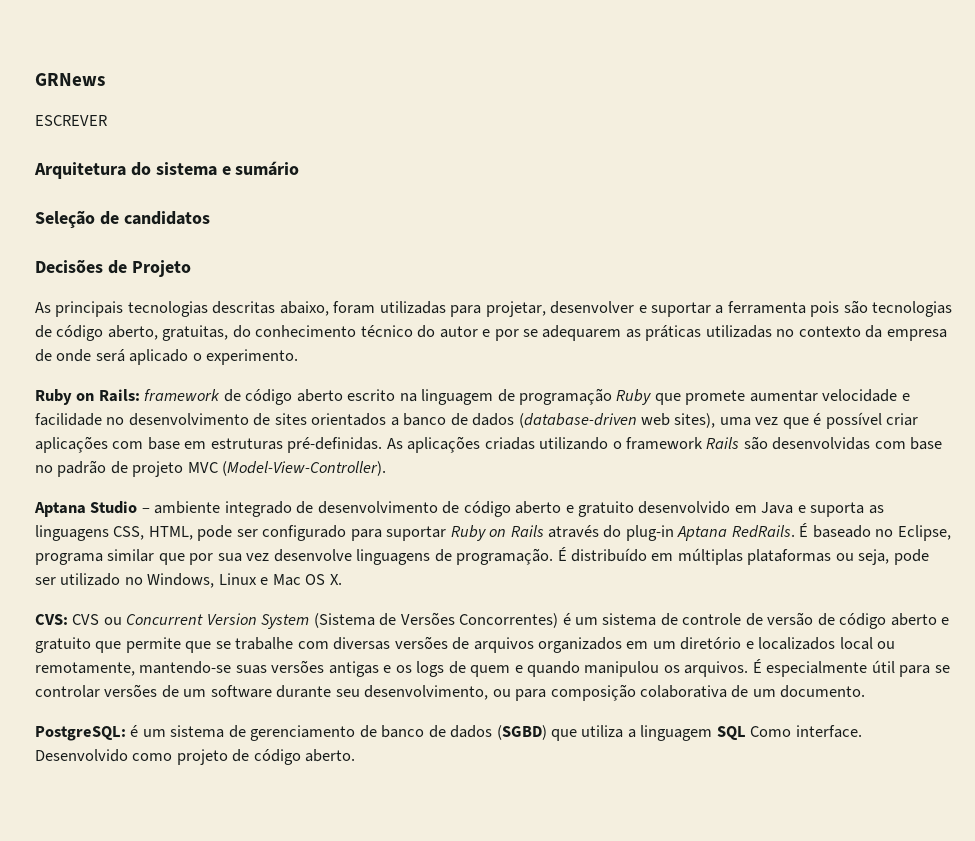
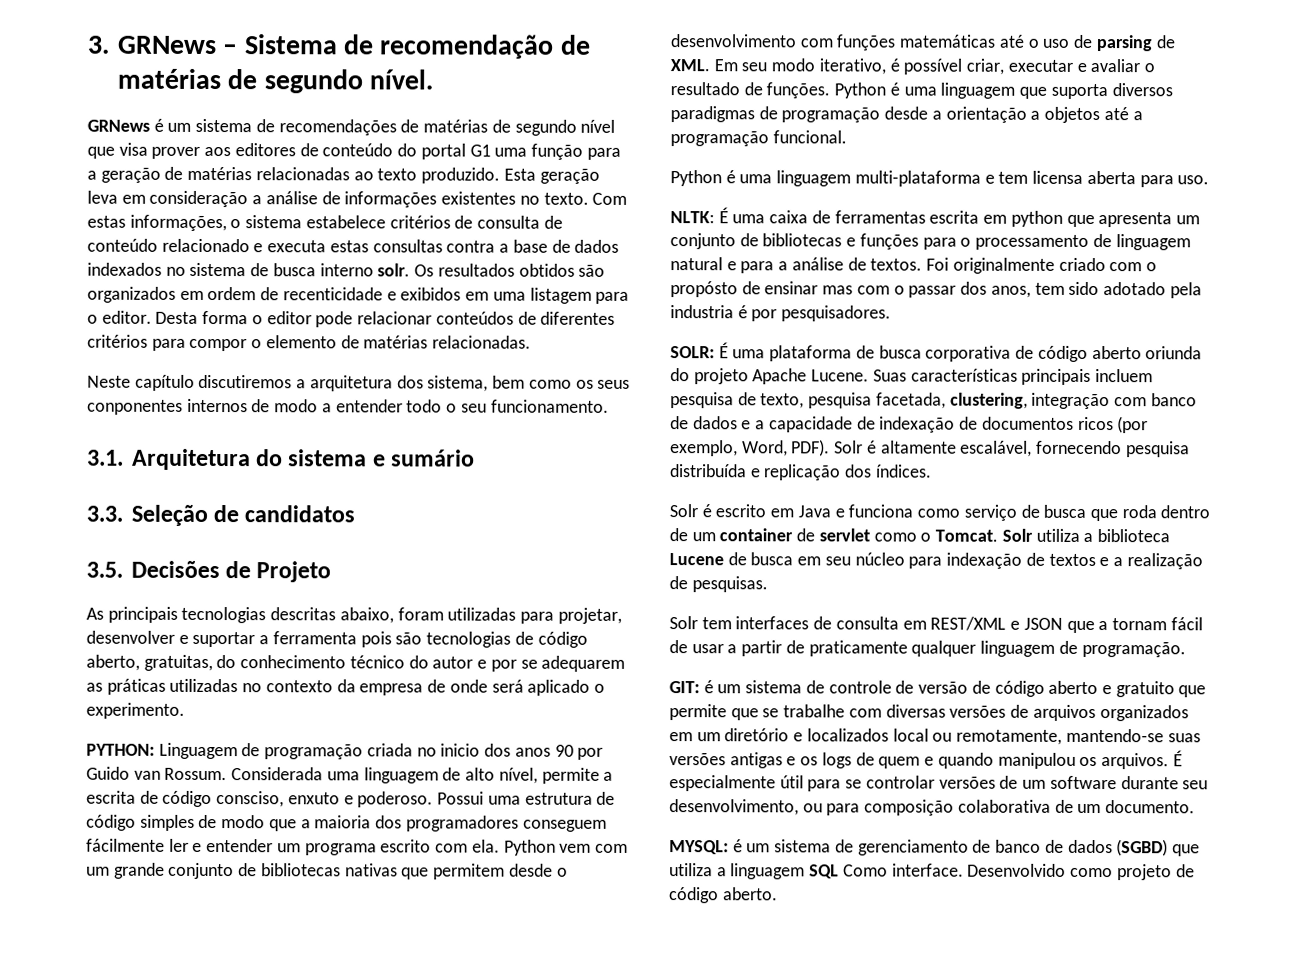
- GRNews
- ESCREVER
- Arquitetura do sistema e sumário
+ 3. GRNews – Sistema de recomendação de matérias de segundo nível.
+ GRNews é um sistema de recomendações de matérias de segundo nível que visa prover aos editores de conteúdo do portal G1 uma função para a geração de matérias relacionadas ao texto produzido. Esta geração leva em consideração a análise de informações existentes no texto. Com estas informações, o sistema estabelece critérios de consulta de conteúdo relacionado e executa estas consultas contra a base de dados indexados no sistema de busca interno solr. Os resultados obtidos são organizados em ordem de recenticidade e exibidos em uma listagem para o editor. Desta forma o editor pode relacionar conteúdos de diferentes critérios para compor o elemento de matérias relacionadas.
+ Neste capítulo discutiremos a arquitetura dos sistema, bem como os seus conponentes internos de modo a entender todo o seu funcionamento.
+ 3.1. Arquitetura do sistema e sumário
- Seleção de candidatos
+ 3.3. Seleção de candidatos
- Decisões de Projeto
+ 3.5. Decisões de Projeto
- Ruby on Rails: framework de código aberto escrito na linguagem de programação Ruby que promete aumentar velocidade e facilidade no desenvolvimento de sites orientados a banco de dados (database-driven web sites), uma vez que é possível criar aplicações com base em estruturas pré-definidas. As aplicações criadas utilizando o framework Rails são desenvolvidas com base no padrão de projeto MVC (Model-View-Controller).
- Aptana Studio – ambiente integrado de desenvolvimento de código aberto e gratuito desenvolvido em Java e suporta as linguagens CSS, HTML, pode ser configurado para suportar Ruby on Rails através do plug-in Aptana RedRails. É baseado no Eclipse, programa similar que por sua vez desenvolve linguagens de programação. É distribuído em múltiplas plataformas ou seja, pode ser utilizado no Windows, Linux e Mac OS X.
- CVS: CVS ou Concurrent Version System (Sistema de Versões Concorrentes) é um sistema de controle de versão de código aberto e gratuito que permite que se trabalhe com diversas versões de arquivos organizados em um diretório e localizados local ou remotamente, mantendo-se suas versões antigas e os logs de quem e quando manipulou os arquivos.
+ PYTHON: Linguagem de programação criada no inicio dos anos 90 por Guido van Rossum. Considerada uma linguagem de alto nível, permite a escrita de código consciso, enxuto e poderoso. Possui uma estrutura de código simples de modo que a maioria dos programadores conseguem fácilmente ler e entender um programa escrito com ela. Python vem com um grande conjunto de bibliotecas nativas que permitem desde o desenvolvimento com funções matemáticas até o uso de parsing de XML. Em seu modo iterativo, é possível criar, executar e avaliar o resultado de funções. Python é uma linguagem que suporta diversos paradigmas de programação desde a orientação a objetos até a programação funcional.
+ Python é uma linguagem multi-plataforma e tem licensa aberta para uso.
+ NLTK: É uma caixa de ferramentas escrita em python que apresenta um conjunto de bibliotecas e funções para o processamento de linguagem natural e para a análise de textos. Foi originalmente criado com o propósto de ensinar mas com o passar dos anos, tem sido adotado pela industria é por pesquisadores.
+ SOLR: É uma plataforma de busca corporativa de código aberto oriunda do projeto Apache Lucene. Suas características principais incluem pesquisa de texto, pesquisa facetada, clustering, integração com banco de dados e a capacidade de indexação de documentos ricos (por exemplo, Word, PDF). Solr é altamente escalável, fornecendo pesquisa distribuída e replicação dos índices.
+ Solr é escrito em Java e funciona como serviço de busca que roda dentro de um container de servlet como o Tomcat. Solr utiliza a biblioteca Lucene de busca em seu núcleo para indexação de textos e a realização de pesquisas.
+ Solr tem interfaces de consulta em REST/XML e JSON que a tornam fácil de usar a partir de praticamente qualquer linguagem de programação.
+ GIT: é um sistema de controle de versão de código aberto e gratuito que permite que se trabalhe com diversas versões de arquivos organizados em um diretório e localizados local ou remotamente, mantendo-se suas versões antigas e os logs de quem e quando manipulou os arquivos.
- PostgreSQL: é um sistema de gerenciamento de banco de dados (SGBD) que utiliza a linguagem SQL Como interface.
+ MYSQL: é um sistema de gerenciamento de banco de dados (SGBD) que utiliza a linguagem SQL Como interface.

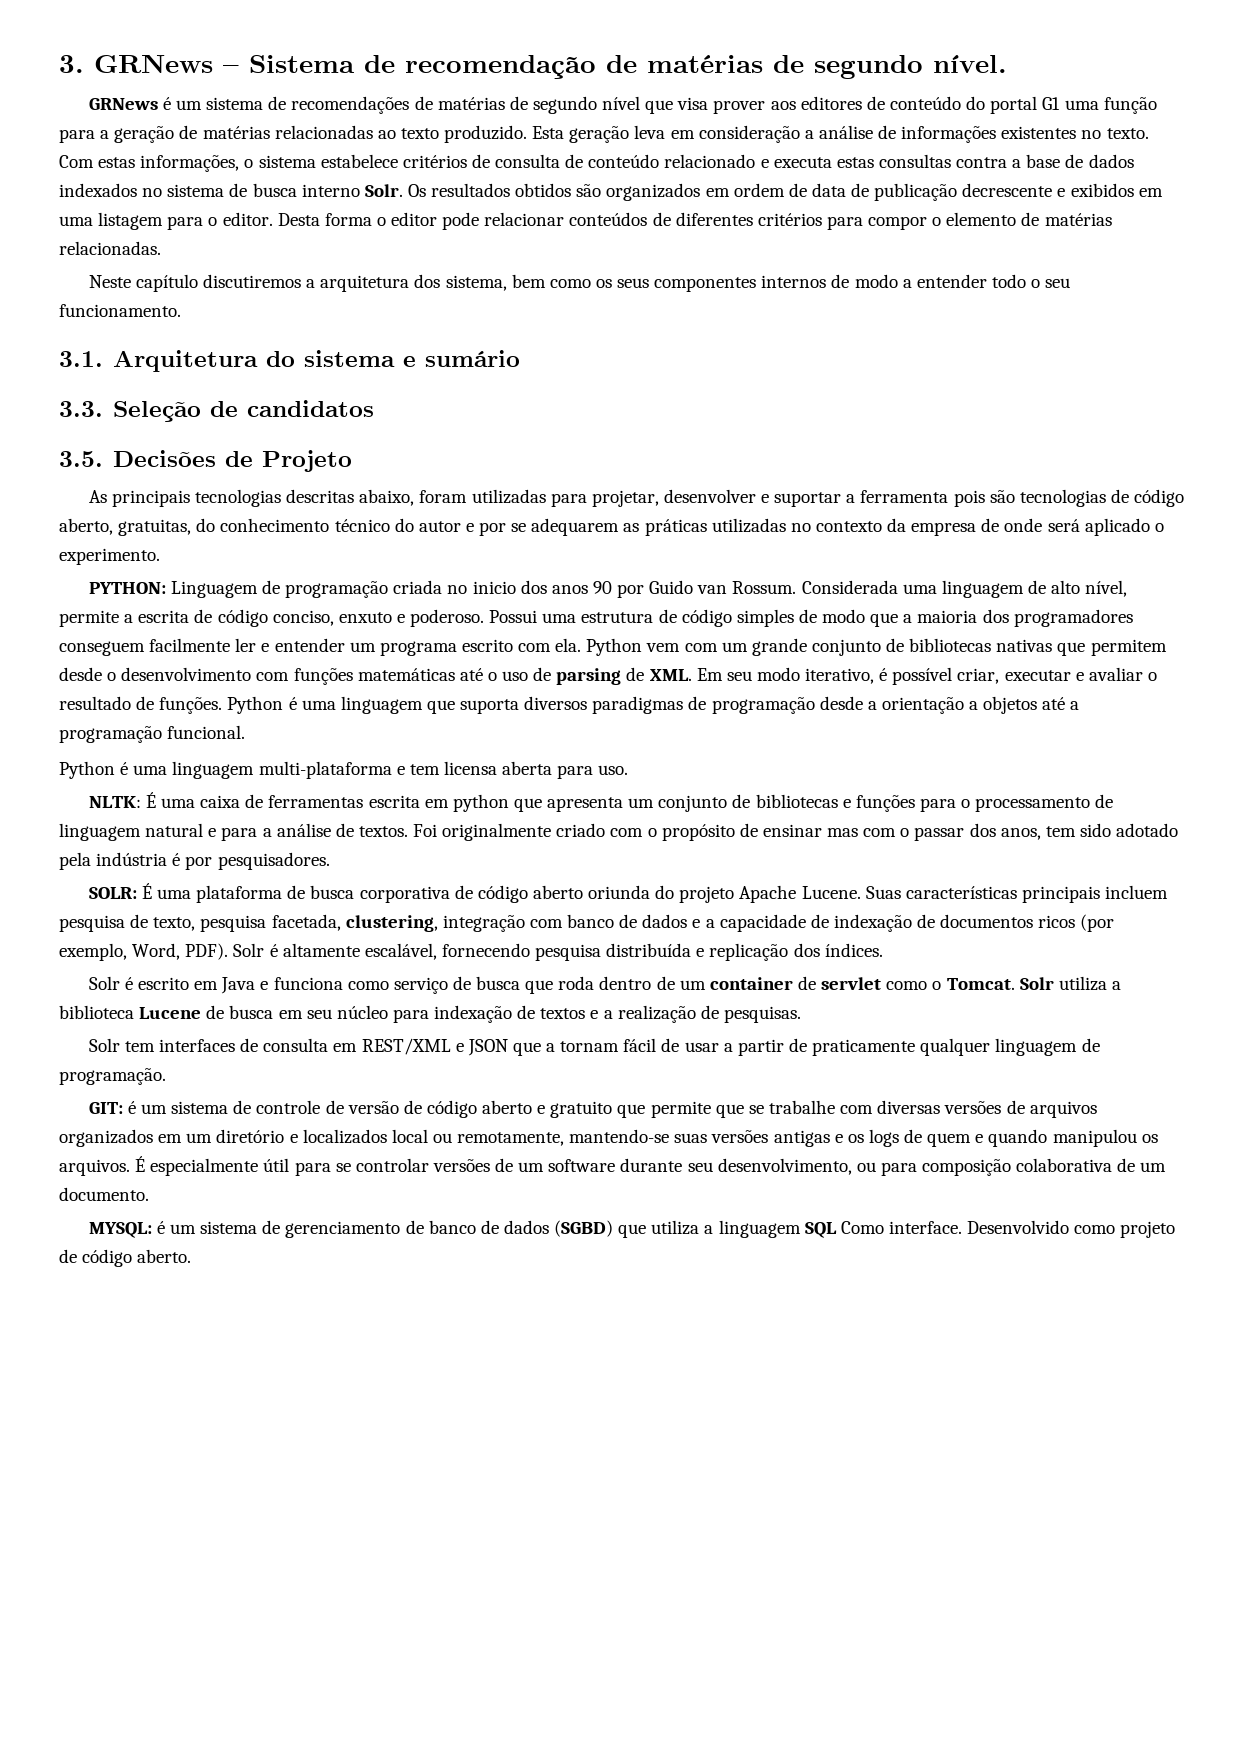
- Com estas informações, o sistema estabelece critérios de consulta de conteúdo relacionado e executa estas consultas contra a base de dados indexados no sistema de busca interno solr.
+ Com estas informações, o sistema estabelece critérios de consulta de conteúdo relacionado e executa estas consultas contra a base de dados indexados no sistema de busca interno Solr.
- Os resultados obtidos são organizados em ordem de recenticidade e exibidos em uma listagem para o editor.
+ Os resultados obtidos são organizados em ordem de data de publicação decrescente e exibidos em uma listagem para o editor.
- Neste capítulo discutiremos a arquitetura dos sistema, bem como os seus conponentes internos de modo a entender todo o seu funcionamento.
+ Neste capítulo discutiremos a arquitetura dos sistema, bem como os seus componentes internos de modo a entender todo o seu funcionamento.
- Considerada uma linguagem de alto nível, permite a escrita de código consciso, enxuto e poderoso.
+ Considerada uma linguagem de alto nível, permite a escrita de código conciso, enxuto e poderoso.
- Possui uma estrutura de código simples de modo que a maioria dos programadores conseguem fácilmente ler e entender um programa escrito com ela.
+ Possui uma estrutura de código simples de modo que a maioria dos programadores conseguem facilmente ler e entender um programa escrito com ela.
- Foi originalmente criado com o propósto de ensinar mas com o passar dos anos, tem sido adotado pela industria é por pesquisadores.
+ Foi originalmente criado com o propósito de ensinar mas com o passar dos anos, tem sido adotado pela indústria é por pesquisadores.

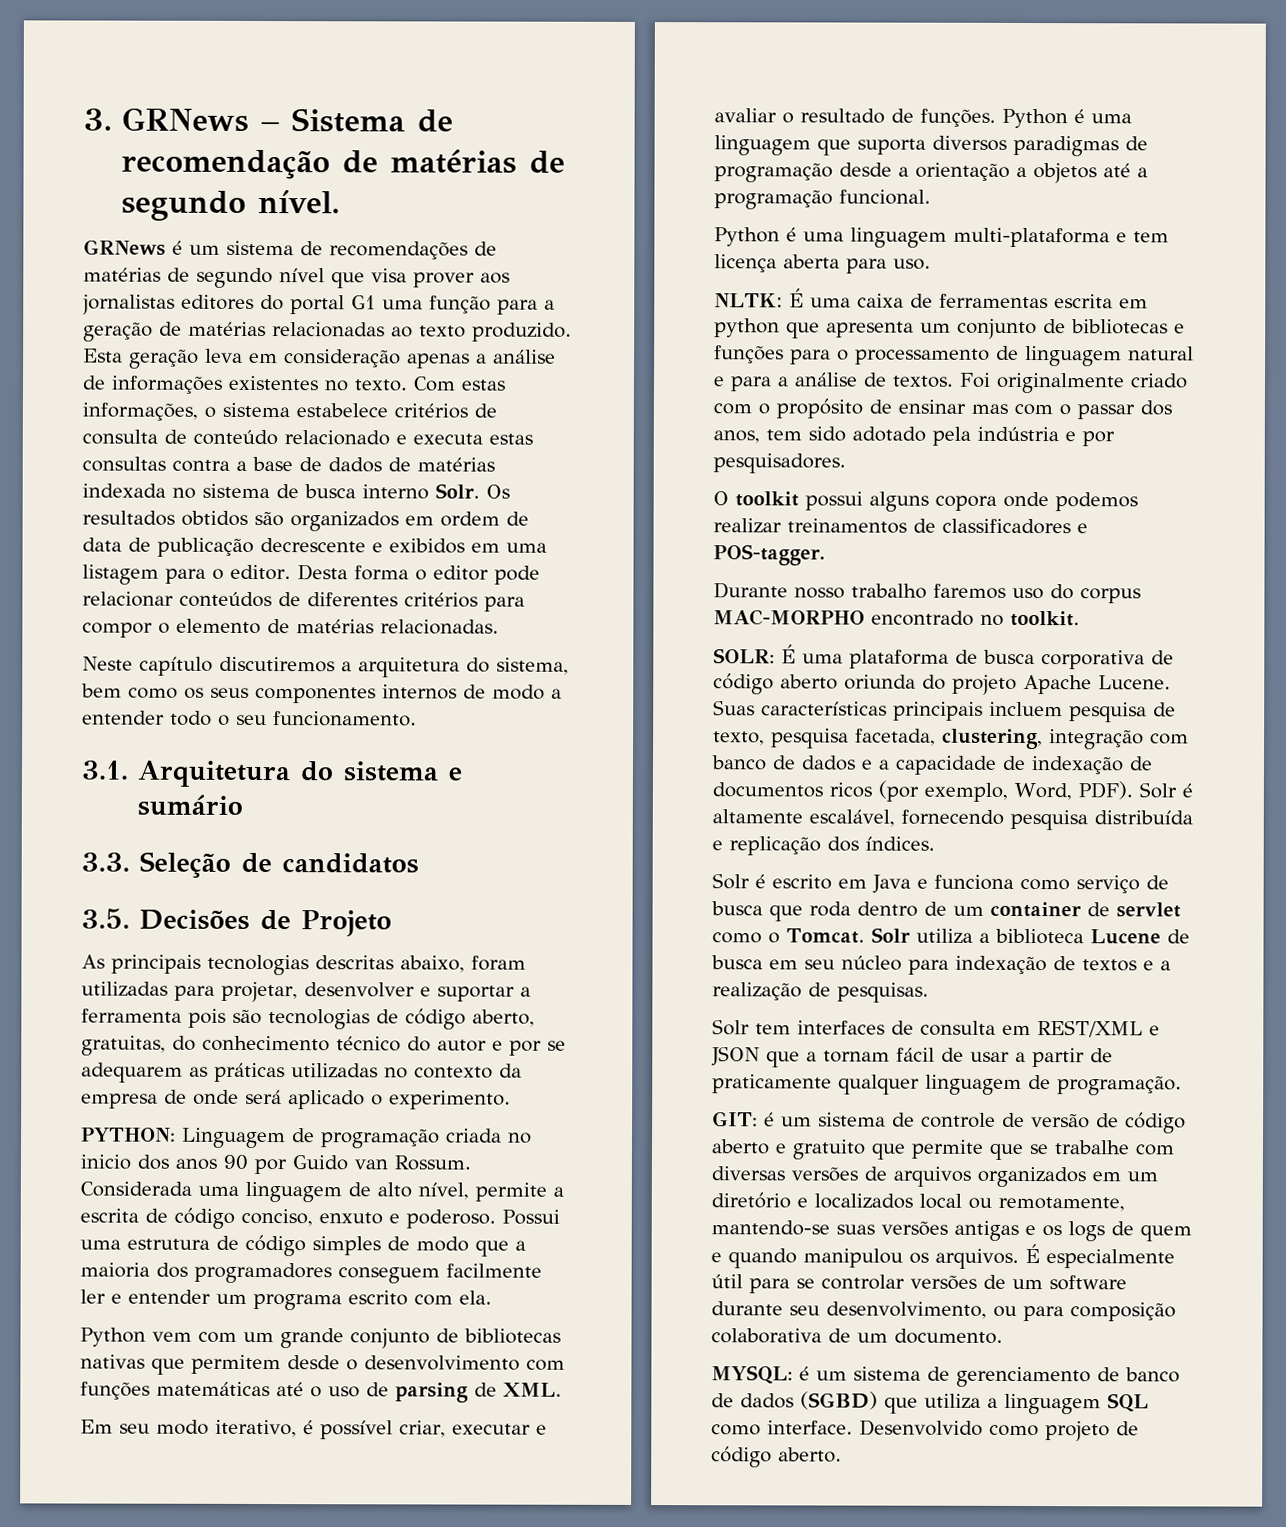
- GRNews é um sistema de recomendações de matérias de segundo nível que visa prover aos editores de conteúdo do portal G1 uma função para a geração de matérias relacionadas ao texto produzido.
+ GRNews é um sistema de recomendações de matérias de segundo nível que visa prover aos jornalistas editores do portal G1 uma função para a geração de matérias relacionadas ao texto produzido.
- Esta geração leva em consideração a análise de informações existentes no texto.
+ Esta geração leva em consideração apenas a análise de informações existentes no texto.
- Com estas informações, o sistema estabelece critérios de consulta de conteúdo relacionado e executa estas consultas contra a base de dados indexados no sistema de busca interno Solr.
+ Com estas informações, o sistema estabelece critérios de consulta de conteúdo relacionado e executa estas consultas contra a base de dados de matérias indexada no sistema de busca interno Solr.
- Neste capítulo discutiremos a arquitetura dos sistema, bem como os seus componentes internos de modo a entender todo o seu funcionamento.
+ Neste capítulo discutiremos a arquitetura do sistema, bem como os seus componentes internos de modo a entender todo o seu funcionamento.
- Possui uma estrutura de código simples de modo que a maioria dos programadores conseguem facilmente ler e entender um programa escrito com ela. Python vem com um grande conjunto de bibliotecas nativas que permitem desde o desenvolvimento com funções matemáticas até o uso de parsing de XML. Em seu modo iterativo, é possível criar, executar e avaliar o resultado de funções.
+ Possui uma estrutura de código simples de modo que a maioria dos programadores conseguem facilmente ler e entender um programa escrito com ela.
+ Python vem com um grande conjunto de bibliotecas nativas que permitem desde o desenvolvimento com funções matemáticas até o uso de parsing de XML.
+ Em seu modo iterativo, é possível criar, executar e avaliar o resultado de funções.
- Python é uma linguagem multi-plataforma e tem licensa aberta para uso.
+ Python é uma linguagem multi-plataforma e tem licença aberta para uso.
- Foi originalmente criado com o propósito de ensinar mas com o passar dos anos, tem sido adotado pela indústria é por pesquisadores.
+ Foi originalmente criado com o propósito de ensinar mas com o passar dos anos, tem sido adotado pela indústria e por pesquisadores.
+ O toolkit possui alguns copora onde podemos realizar treinamentos de classificadores e POS-tagger.
+ Durante nosso trabalho faremos uso do corpus MAC-MORPHO encontrado no toolkit.
- MYSQL: é um sistema de gerenciamento de banco de dados (SGBD) que utiliza a linguagem SQL Como interface.
+ MYSQL: é um sistema de gerenciamento de banco de dados (SGBD) que utiliza a linguagem SQL como interface.

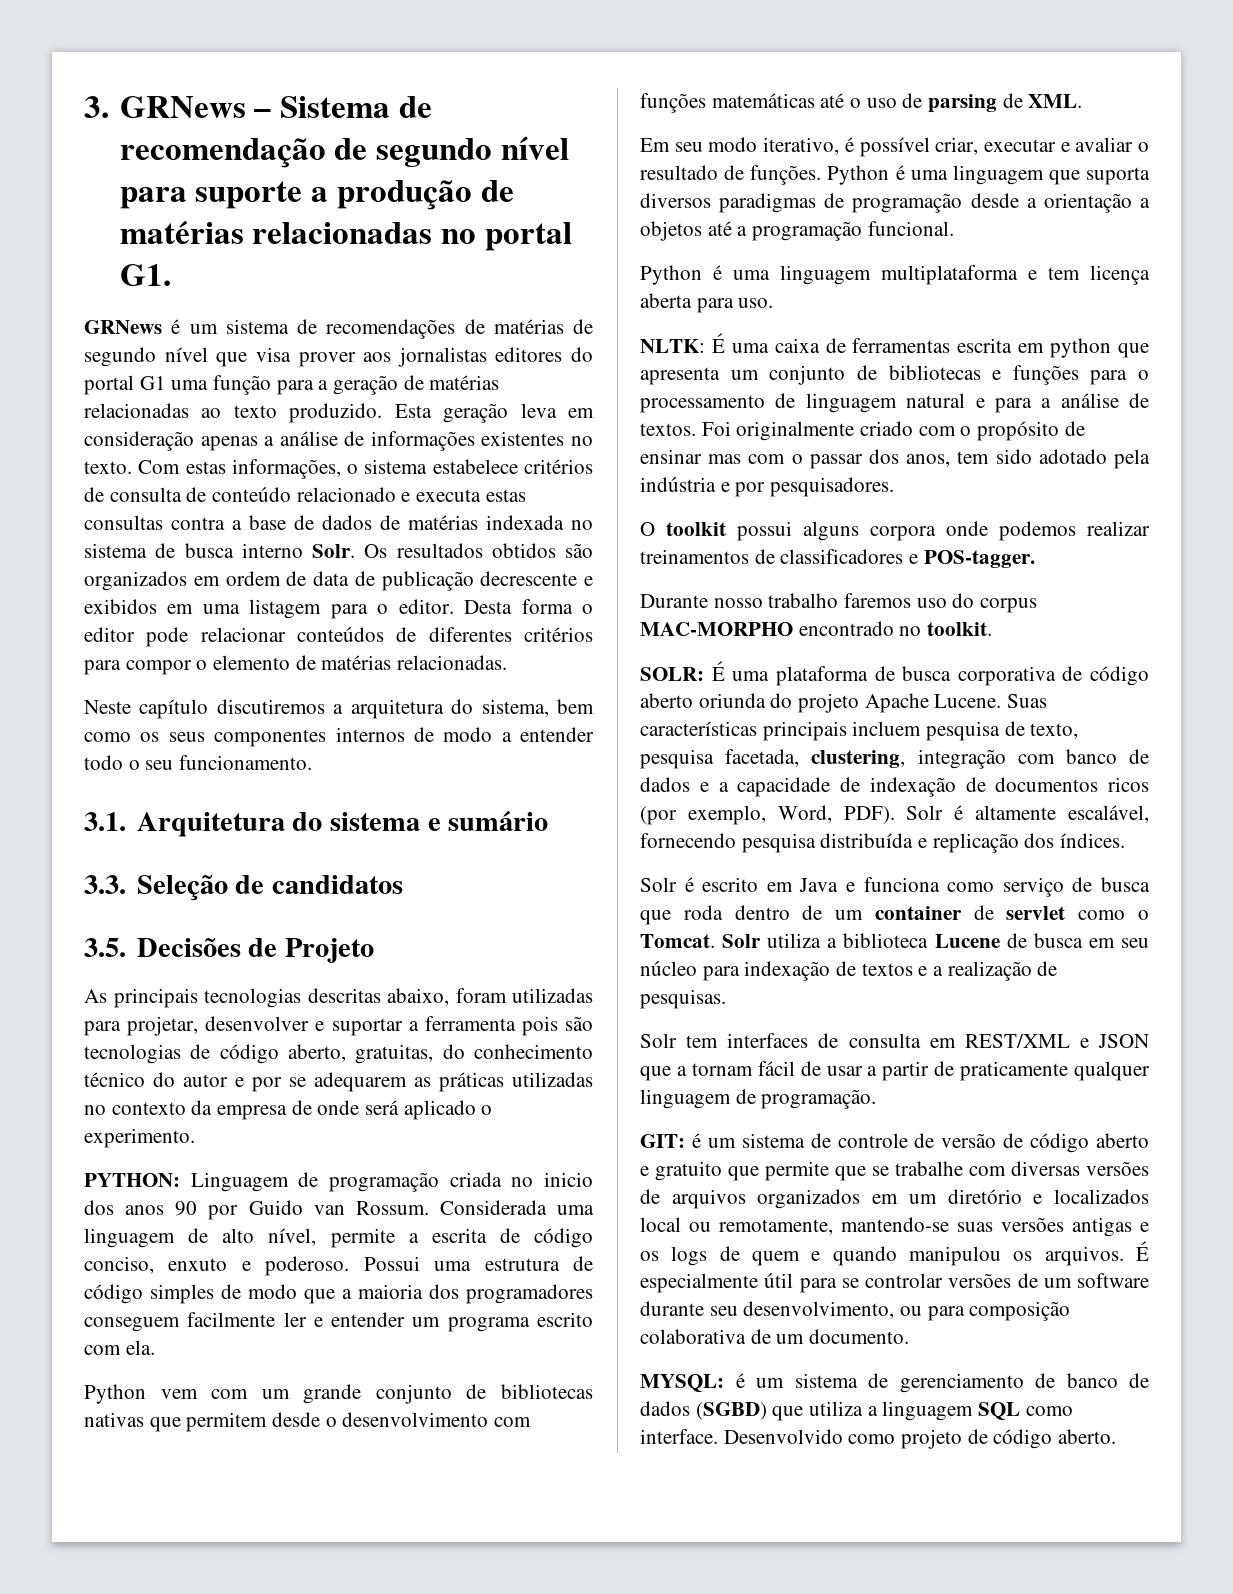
- 3. GRNews – Sistema de recomendação de matérias de segundo nível.
+ 3. GRNews – Sistema de recomendação de segundo nível para suporte a produção de matérias relacionadas no portal G1.
- Python é uma linguagem multi-plataforma e tem licença aberta para uso.
+ Python é uma linguagem multiplataforma e tem licença aberta para uso.
- O toolkit possui alguns copora onde podemos realizar treinamentos de classificadores e POS-tagger.
+ O toolkit possui alguns corpora onde podemos realizar treinamentos de classificadores e POS-tagger.

